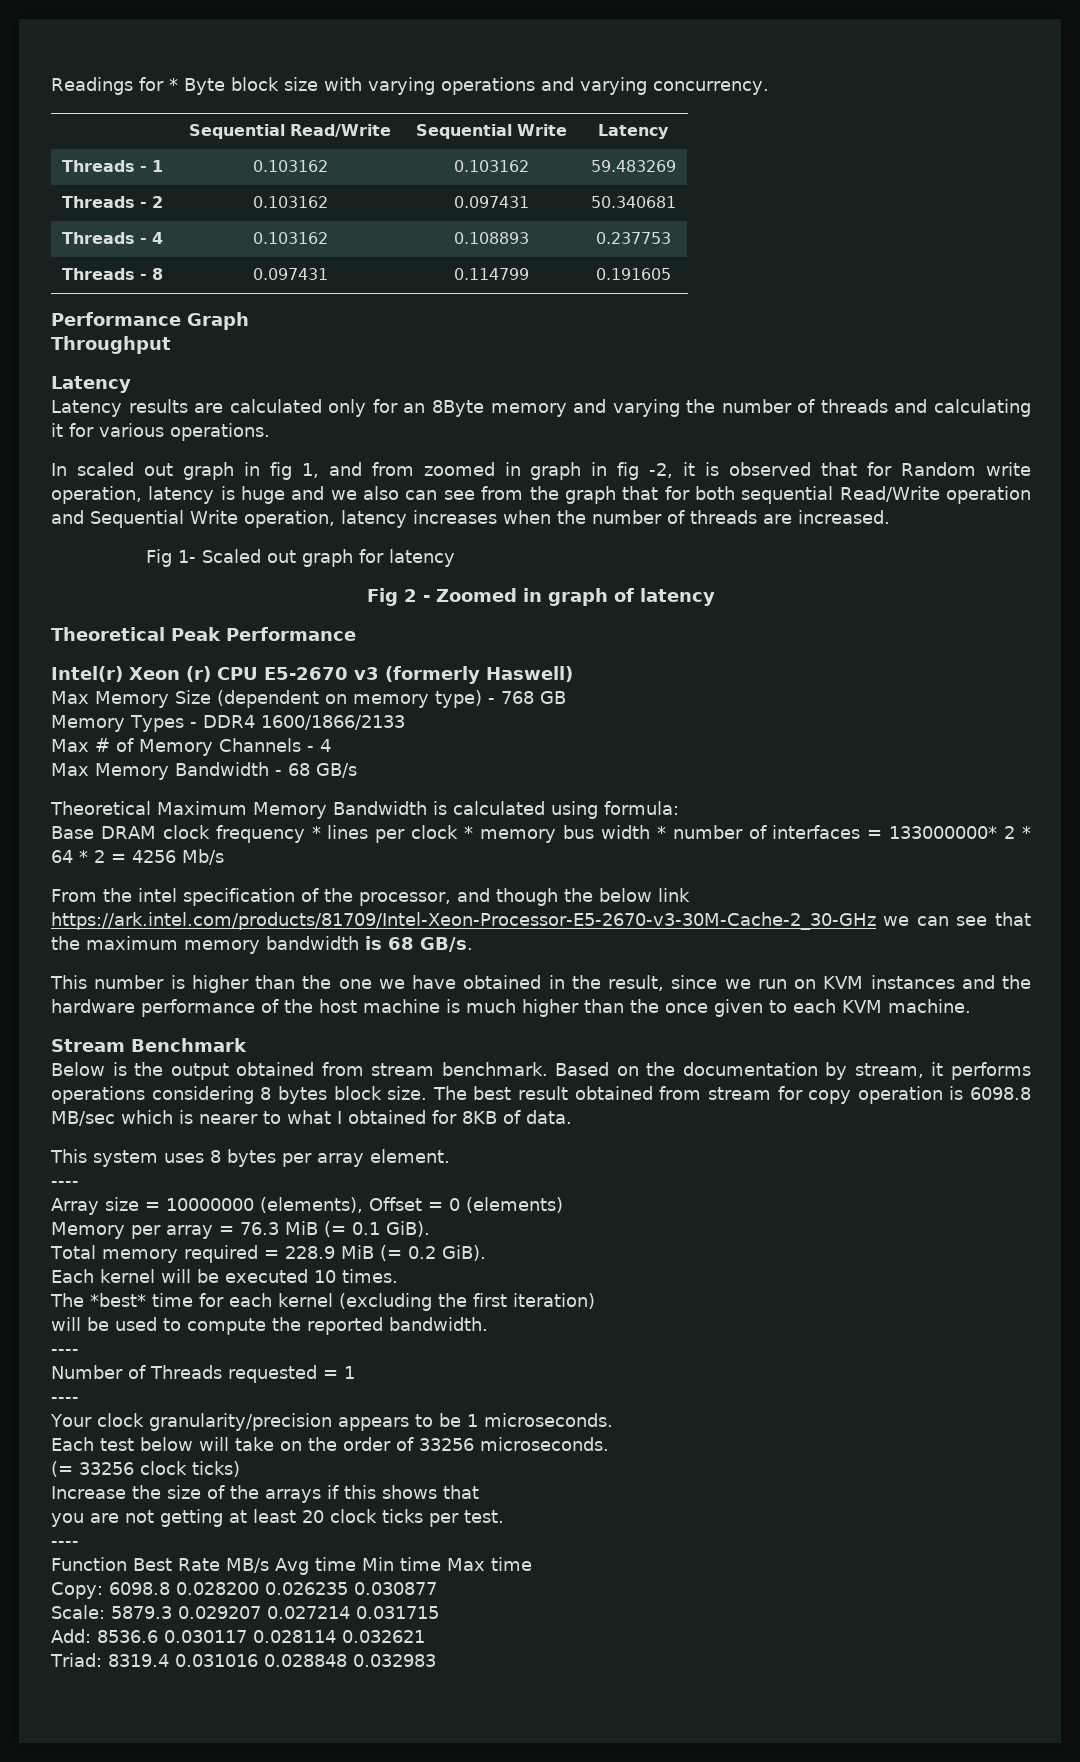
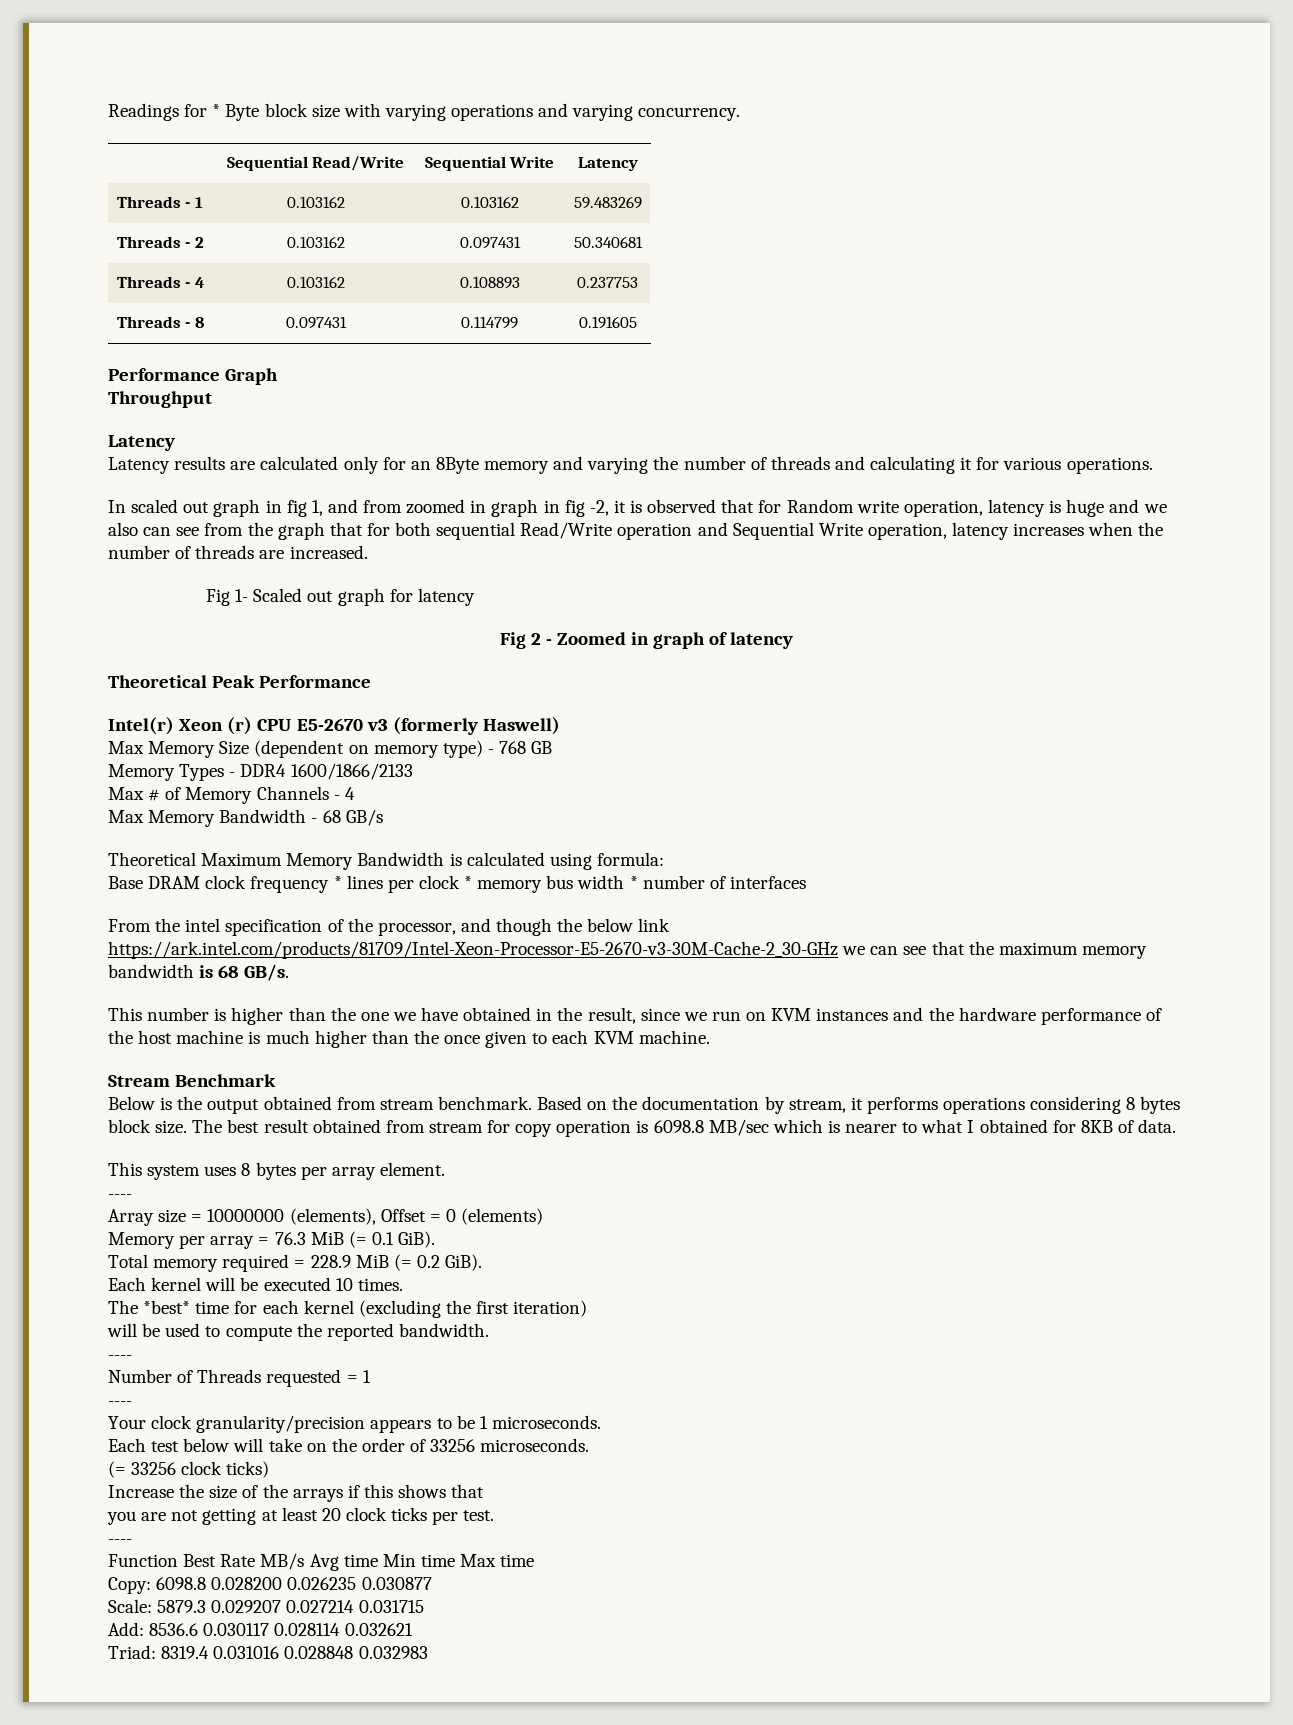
- Base DRAM clock frequency * lines per clock * memory bus width * number of interfaces = 133000000* 2 * 64 * 2 = 4256 Mb/s
+ Base DRAM clock frequency * lines per clock * memory bus width * number of interfaces

